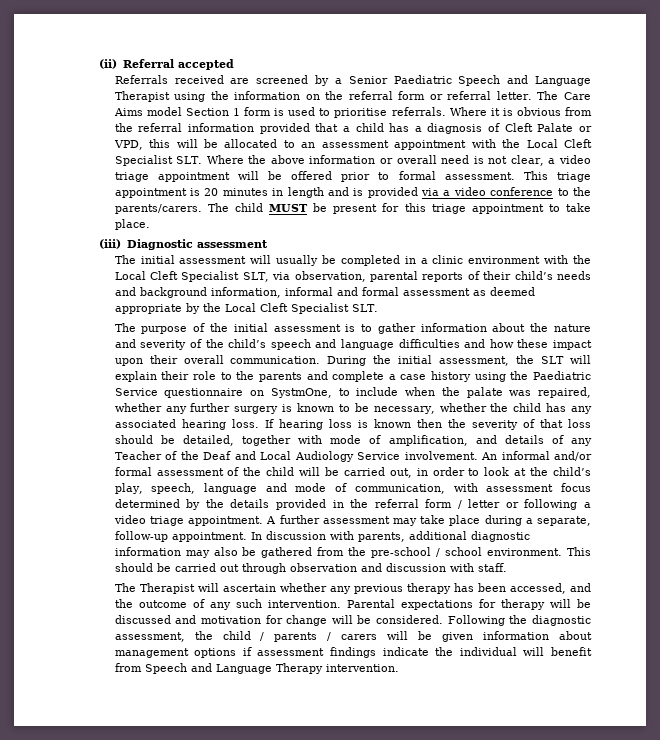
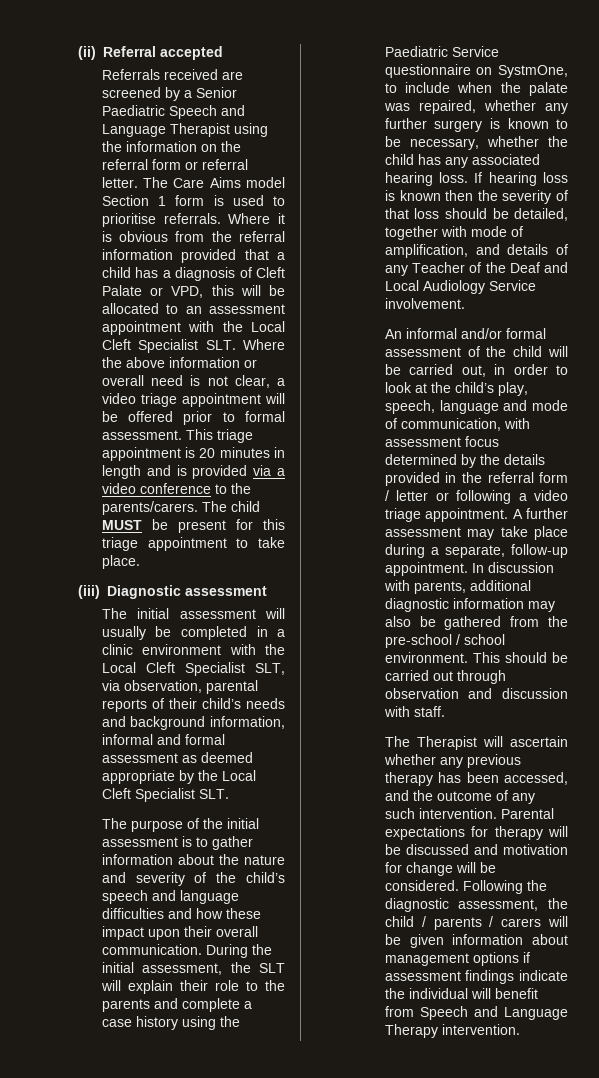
- If hearing loss is known then the severity of that loss should be detailed, together with mode of amplification, and details of any Teacher of the Deaf and Local Audiology Service involvement. An informal and/or formal assessment of the child will be carried out, in order to look at the child’s play, speech, language and mode of communication, with assessment focus determined by the details provided in the referral form / letter or following a video triage appointment.
+ If hearing loss is known then the severity of that loss should be detailed, together with mode of amplification, and details of any Teacher of the Deaf and Local Audiology Service involvement.
+ An informal and/or formal assessment of the child will be carried out, in order to look at the child’s play, speech, language and mode of communication, with assessment focus determined by the details provided in the referral form / letter or following a video triage appointment.

